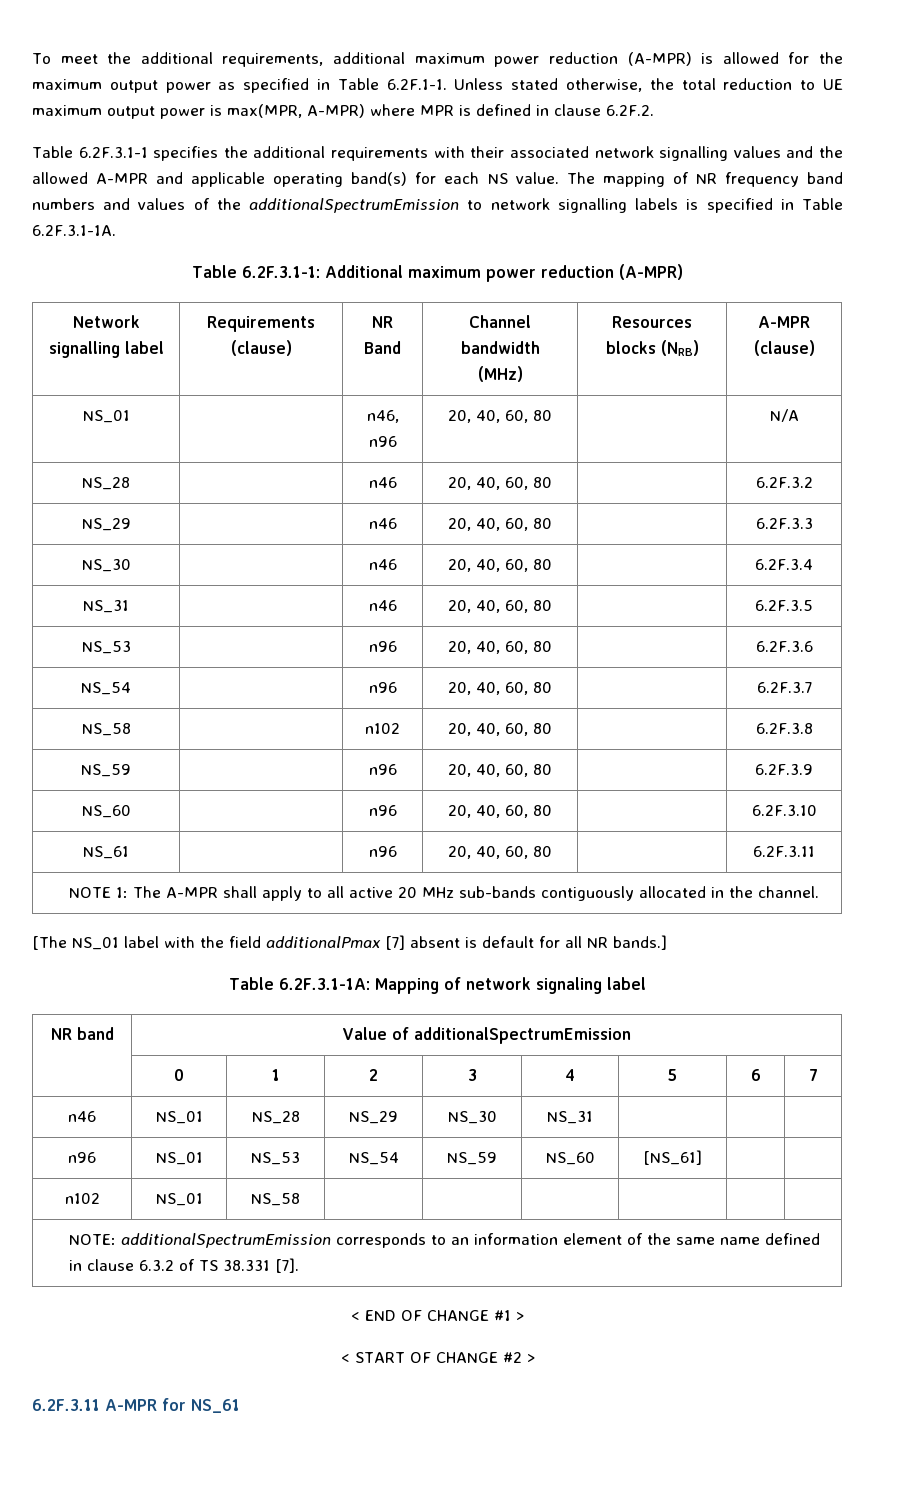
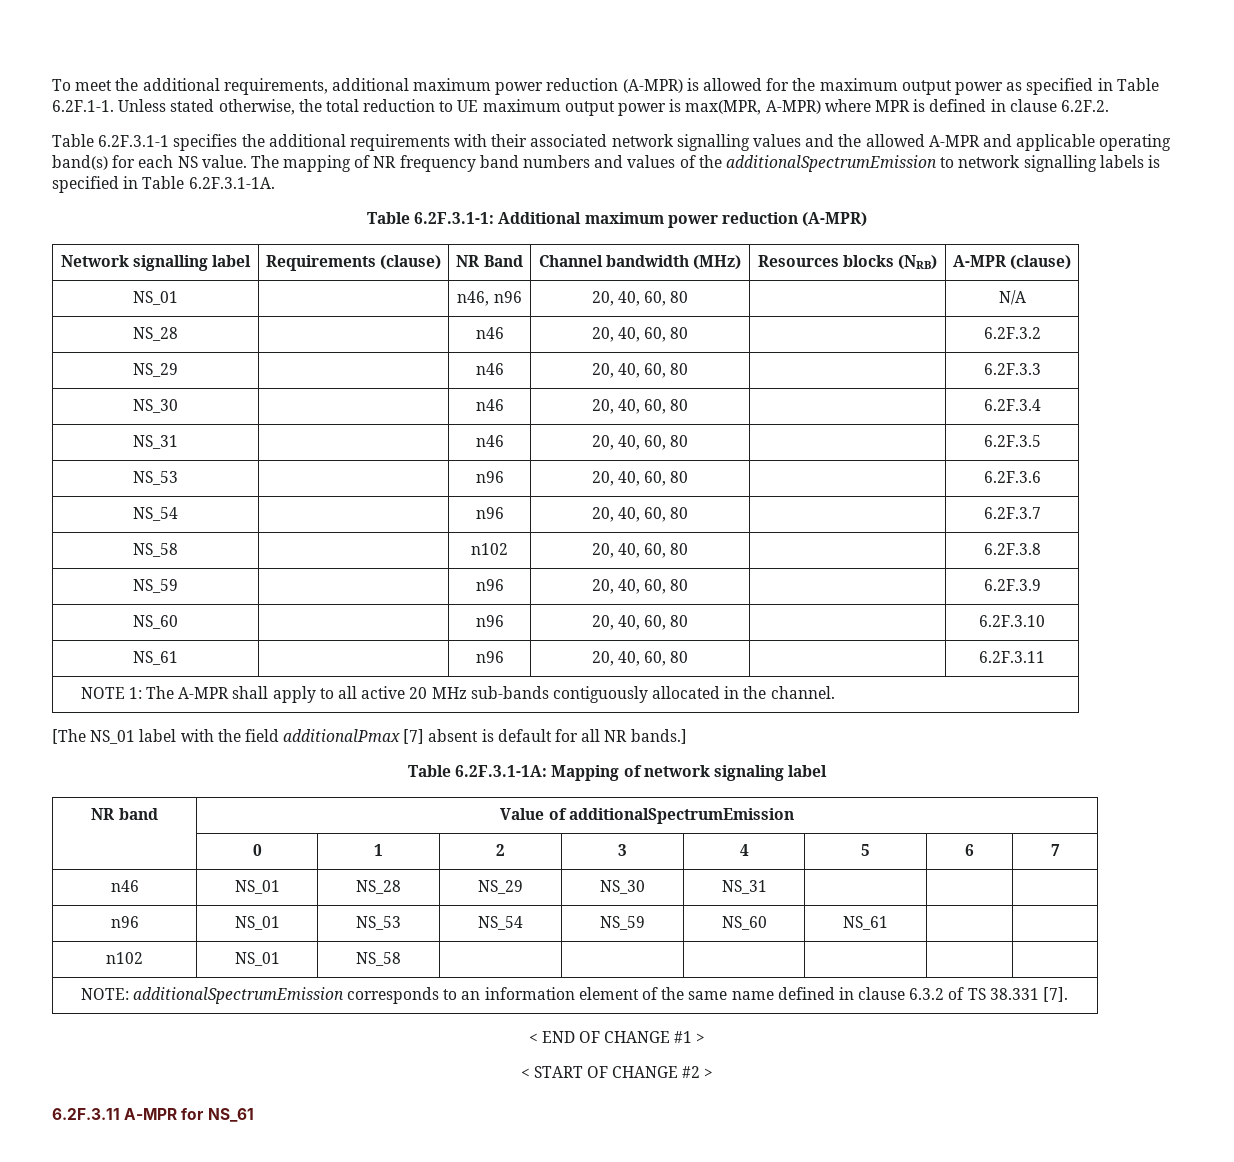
- n96 | NS_01 | NS_53 | NS_54 | NS_59 | NS_60 | [NS_61] | |
+ n96 | NS_01 | NS_53 | NS_54 | NS_59 | NS_60 | NS_61 | |

